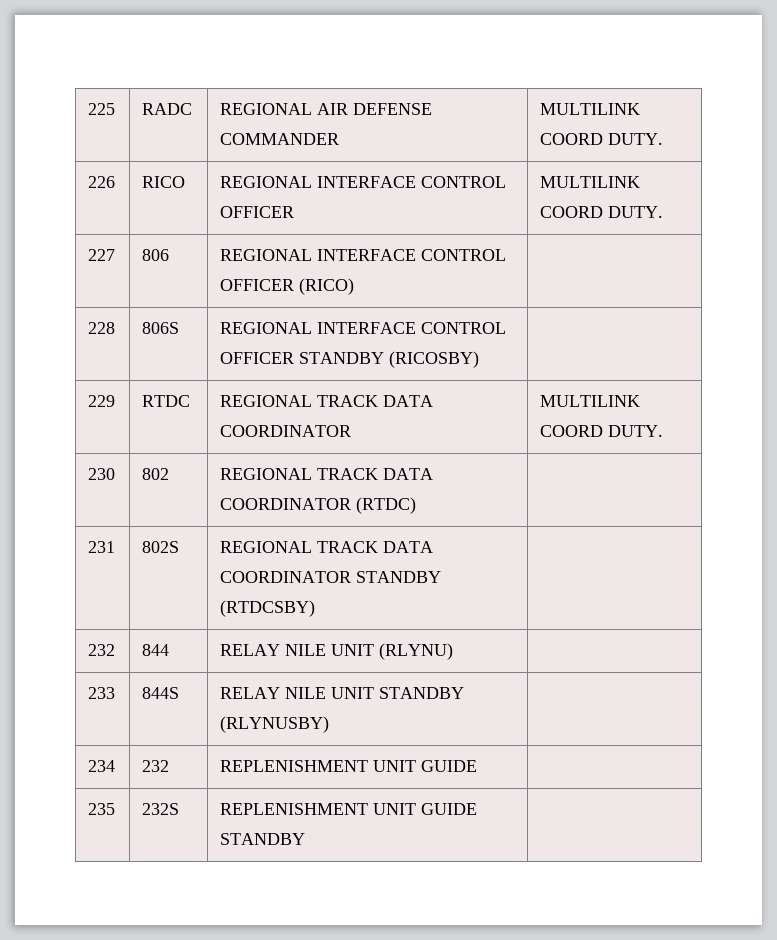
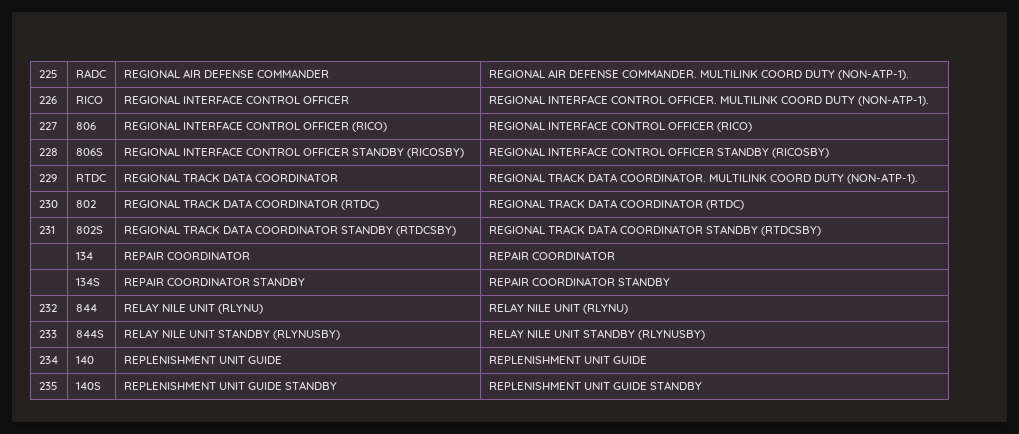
- 225 | RADC | REGIONAL AIR DEFENSE COMMANDER | MULTILINK COORD DUTY.
+ 225 | RADC | REGIONAL AIR DEFENSE COMMANDER | REGIONAL AIR DEFENSE COMMANDER. MULTILINK COORD DUTY (NON-ATP-1).
- 226 | RICO | REGIONAL INTERFACE CONTROL OFFICER | MULTILINK COORD DUTY.
+ 226 | RICO | REGIONAL INTERFACE CONTROL OFFICER | REGIONAL INTERFACE CONTROL OFFICER. MULTILINK COORD DUTY (NON-ATP-1).
- 227 | 806 | REGIONAL INTERFACE CONTROL OFFICER (RICO) |
+ 227 | 806 | REGIONAL INTERFACE CONTROL OFFICER (RICO) | REGIONAL INTERFACE CONTROL OFFICER (RICO)
- 228 | 806S | REGIONAL INTERFACE CONTROL OFFICER STANDBY (RICOSBY) |
+ 228 | 806S | REGIONAL INTERFACE CONTROL OFFICER STANDBY (RICOSBY) | REGIONAL INTERFACE CONTROL OFFICER STANDBY (RICOSBY)
- 229 | RTDC | REGIONAL TRACK DATA COORDINATOR | MULTILINK COORD DUTY.
+ 229 | RTDC | REGIONAL TRACK DATA COORDINATOR | REGIONAL TRACK DATA COORDINATOR. MULTILINK COORD DUTY (NON-ATP-1).
- 230 | 802 | REGIONAL TRACK DATA COORDINATOR (RTDC) |
+ 230 | 802 | REGIONAL TRACK DATA COORDINATOR (RTDC) | REGIONAL TRACK DATA COORDINATOR (RTDC)
- 231 | 802S | REGIONAL TRACK DATA COORDINATOR STANDBY (RTDCSBY) |
+ 231 | 802S | REGIONAL TRACK DATA COORDINATOR STANDBY (RTDCSBY) | REGIONAL TRACK DATA COORDINATOR STANDBY (RTDCSBY)
+ | 134 | REPAIR COORDINATOR | REPAIR COORDINATOR
+ | 134S | REPAIR COORDINATOR STANDBY | REPAIR COORDINATOR STANDBY
- 232 | 844 | RELAY NILE UNIT (RLYNU) |
+ 232 | 844 | RELAY NILE UNIT (RLYNU) | RELAY NILE UNIT (RLYNU)
- 233 | 844S | RELAY NILE UNIT STANDBY (RLYNUSBY) |
+ 233 | 844S | RELAY NILE UNIT STANDBY (RLYNUSBY) | RELAY NILE UNIT STANDBY (RLYNUSBY)
- 234 | 232 | REPLENISHMENT UNIT GUIDE |
+ 234 | 140 | REPLENISHMENT UNIT GUIDE | REPLENISHMENT UNIT GUIDE
- 235 | 232S | REPLENISHMENT UNIT GUIDE STANDBY |
+ 235 | 140S | REPLENISHMENT UNIT GUIDE STANDBY | REPLENISHMENT UNIT GUIDE STANDBY

